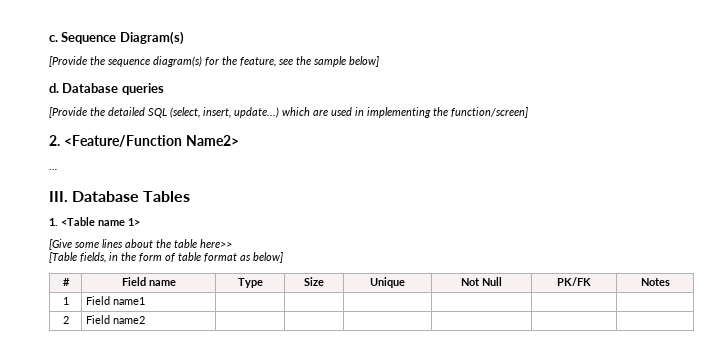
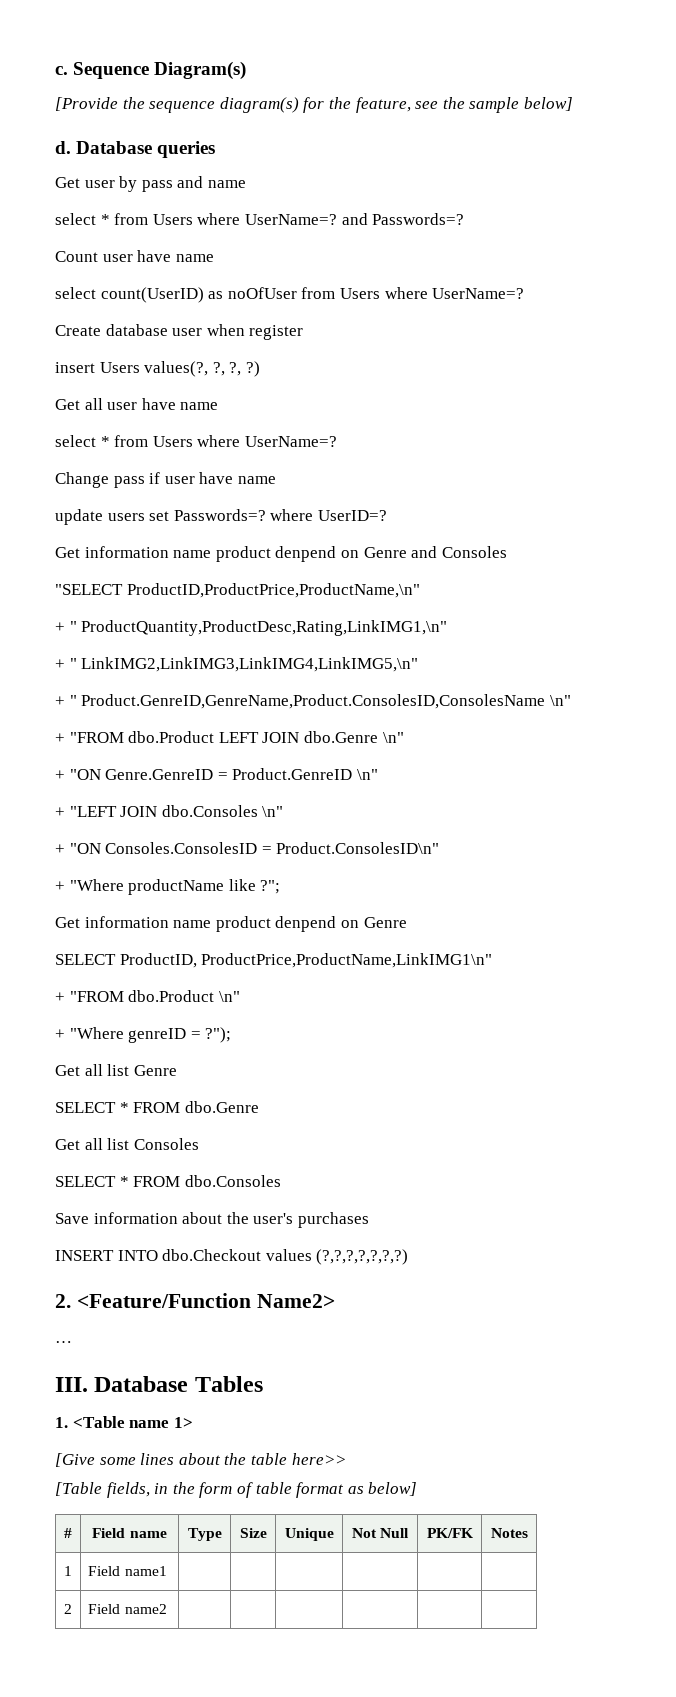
- [Provide the detailed SQL (select, insert, update...) which are used in implementing the function/screen]
+ Get user by pass and name
+ select * from Users where UserName=? and Passwords=?
+ Count user have name
+ select count(UserID) as noOfUser from Users where UserName=?
+ Create database user when register
+ insert Users values(?, ?, ?, ?)
+ Get all user have name
+ select * from Users where UserName=?
+ Change pass if user have name
+ update users set Passwords=? where UserID=?
+ Get information name product denpend on Genre and Consoles
+ "SELECT ProductID,ProductPrice,ProductName,\n"
+ + " ProductQuantity,ProductDesc,Rating,LinkIMG1,\n"
+ + " LinkIMG2,LinkIMG3,LinkIMG4,LinkIMG5,\n"
+ + " Product.GenreID,GenreName,Product.ConsolesID,ConsolesName \n"
+ + "FROM dbo.Product LEFT JOIN dbo.Genre \n"
+ + "ON Genre.GenreID = Product.GenreID \n"
+ + "LEFT JOIN dbo.Consoles \n"
+ + "ON Consoles.ConsolesID = Product.ConsolesID\n"
+ + "Where productName like ?";
+ Get information name product denpend on Genre
+ SELECT ProductID, ProductPrice,ProductName,LinkIMG1\n"
+ + "FROM dbo.Product \n"
+ + "Where genreID = ?");
+ Get all list Genre
+ SELECT * FROM dbo.Genre
+ Get all list Consoles
+ SELECT * FROM dbo.Consoles
+ Save information about the user's purchases
+ INSERT INTO dbo.Checkout values (?,?,?,?,?,?,?)

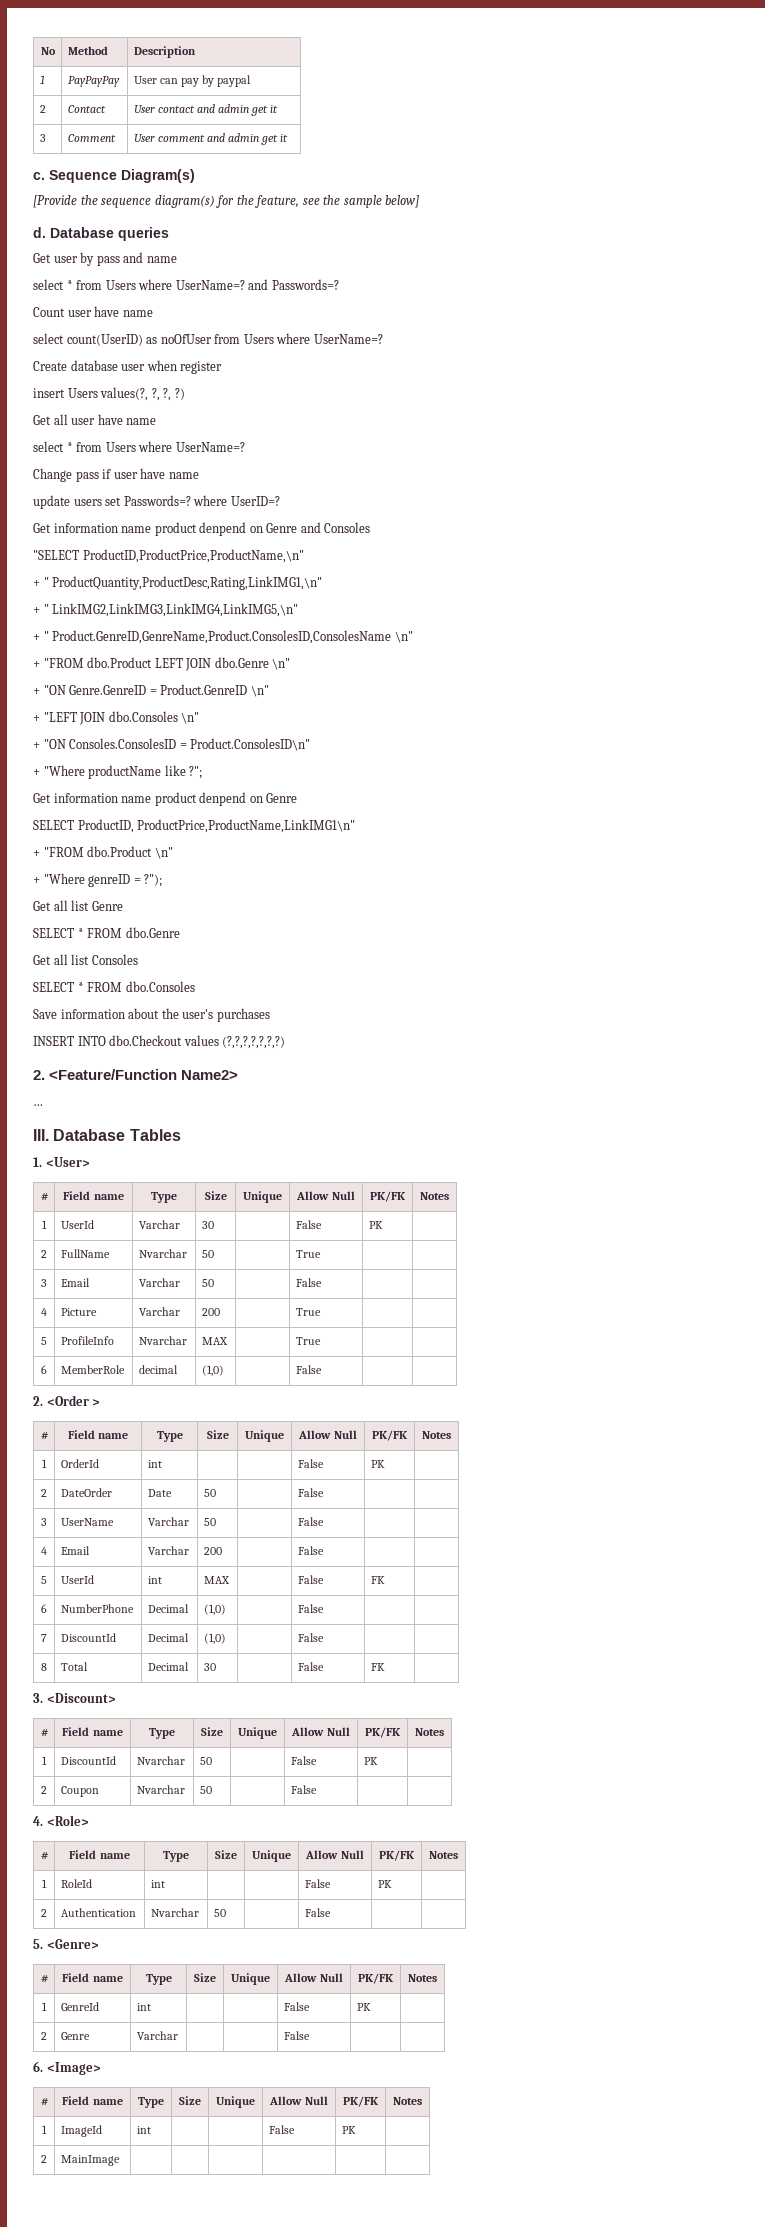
+ No | Method | Description
+ 1 | PayPayPay | User can pay by paypal
+ 2 | Contact | User contact and admin get it
+ 3 | Comment | User comment and admin get it
- 1. <Table name 1>
- [Give some lines about the table here>>
- [Table fields, in the form of table format as below]
- # | Field name | Type | Size | Unique | Not Null | PK/FK | Notes
- 1 | Field name1 | | | | | |
- 2 | Field name2 | | | | | |
+ 1. <User>
+ # | Field name | Type | Size | Unique | Allow Null | PK/FK | Notes
+ 1 | UserId | Varchar | 30 | | False | PK |
+ 2 | FullName | Nvarchar | 50 | | True | |
+ 3 | Email | Varchar | 50 | | False | |
+ 4 | Picture | Varchar | 200 | | True | |
+ 5 | ProfileInfo | Nvarchar | MAX | | True | |
+ 6 | MemberRole | decimal | (1,0) | | False | |
+ 2. <Order >
+ # | Field name | Type | Size | Unique | Allow Null | PK/FK | Notes
+ 1 | OrderId | int | | | False | PK |
+ 2 | DateOrder | Date | 50 | | False | |
+ 3 | UserName | Varchar | 50 | | False | |
+ 4 | Email | Varchar | 200 | | False | |
+ 5 | UserId | int | MAX | | False | FK |
+ 6 | NumberPhone | Decimal | (1,0) | | False | |
+ 7 | DiscountId | Decimal | (1,0) | | False | |
+ 8 | Total | Decimal | 30 | | False | FK |
+ 3. <Discount>
+ # | Field name | Type | Size | Unique | Allow Null | PK/FK | Notes
+ 1 | DiscountId | Nvarchar | 50 | | False | PK |
+ 2 | Coupon | Nvarchar | 50 | | False | |
+ 4. <Role>
+ # | Field name | Type | Size | Unique | Allow Null | PK/FK | Notes
+ 1 | RoleId | int | | | False | PK |
+ 2 | Authentication | Nvarchar | 50 | | False | |
+ 5. <Genre>
+ # | Field name | Type | Size | Unique | Allow Null | PK/FK | Notes
+ 1 | GenreId | int | | | False | PK |
+ 2 | Genre | Varchar | | | False | |
+ 6. <Image>
+ # | Field name | Type | Size | Unique | Allow Null | PK/FK | Notes
+ 1 | ImageId | int | | | False | PK |
+ 2 | MainImage | | | | | |

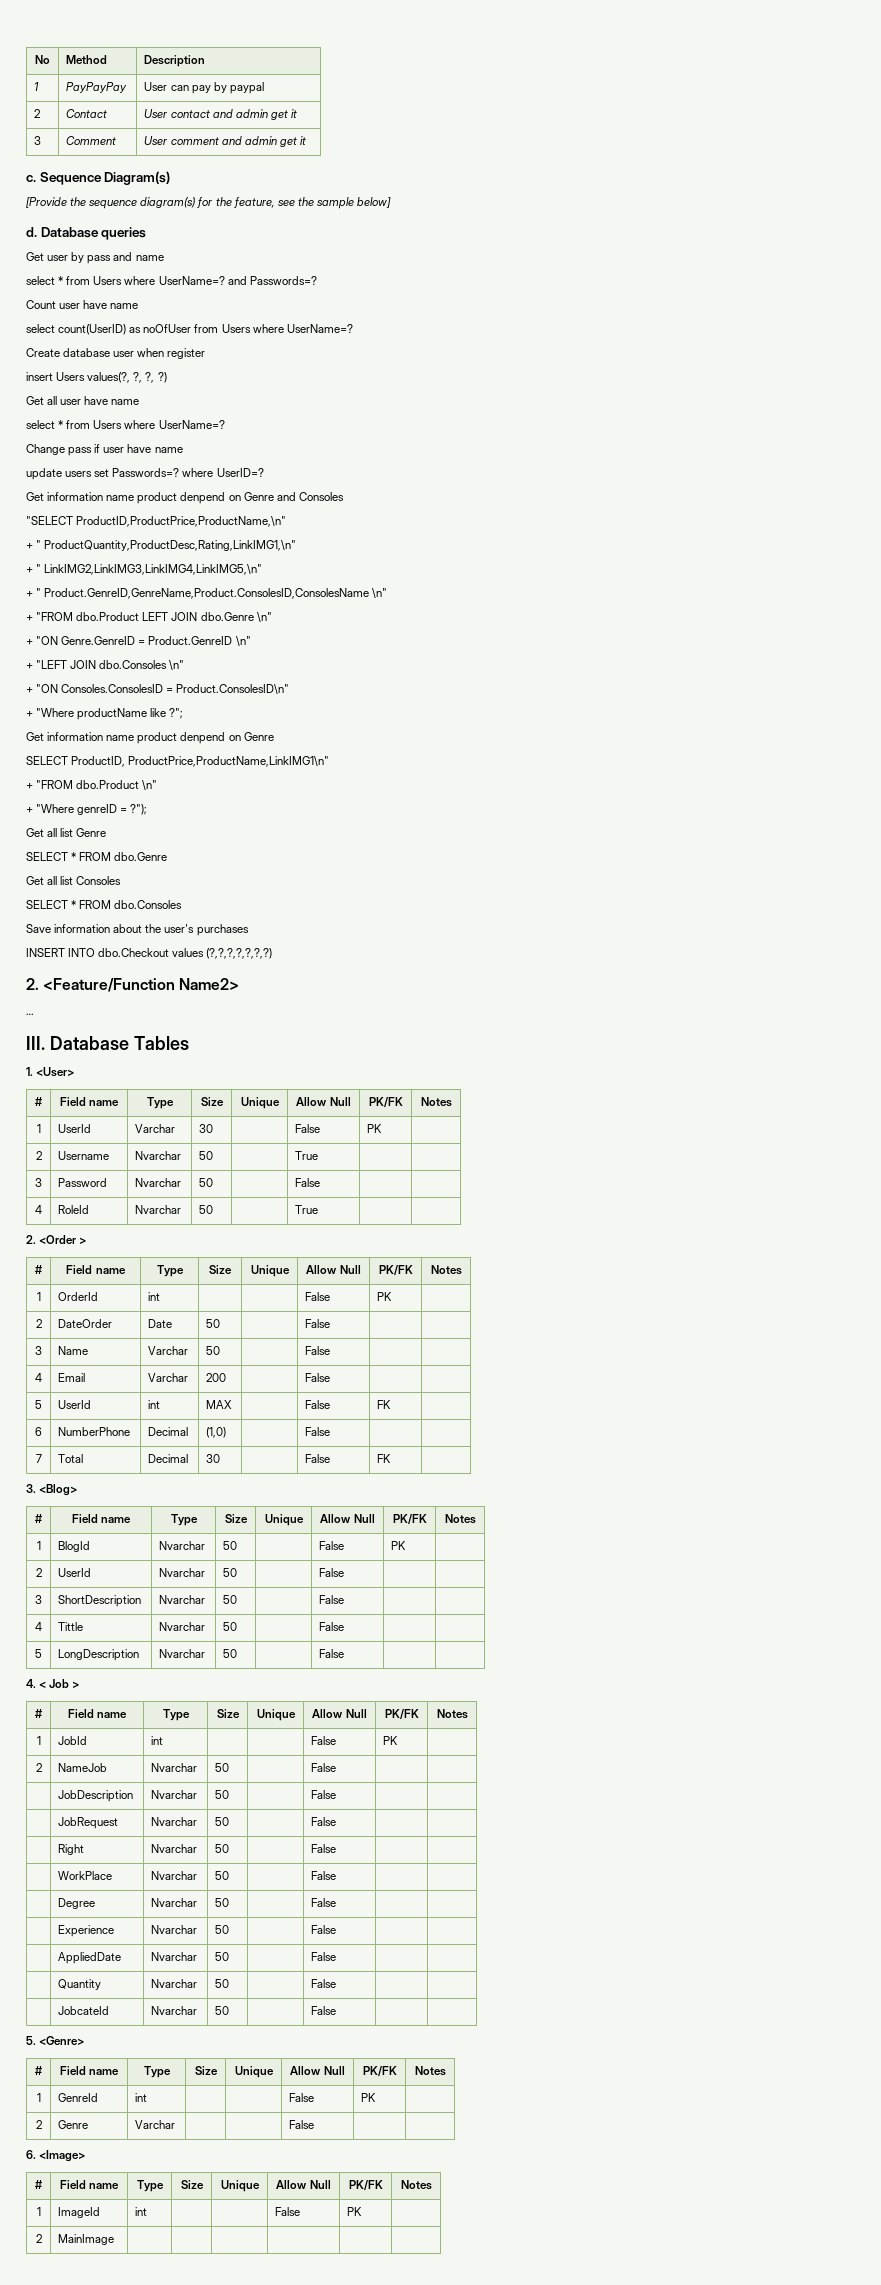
- 2 | FullName | Nvarchar | 50 | | True | |
+ 2 | Username | Nvarchar | 50 | | True | |
- 3 | Email | Varchar | 50 | | False | |
- 4 | Picture | Varchar | 200 | | True | |
- 5 | ProfileInfo | Nvarchar | MAX | | True | |
- 6 | MemberRole | decimal | (1,0) | | False | |
+ 3 | Password | Nvarchar | 50 | | False | |
+ 4 | RoleId | Nvarchar | 50 | | True | |
- 3 | UserName | Varchar | 50 | | False | |
+ 3 | Name | Varchar | 50 | | False | |
- 7 | DiscountId | Decimal | (1,0) | | False | |
- 8 | Total | Decimal | 30 | | False | FK |
+ 7 | Total | Decimal | 30 | | False | FK |
- 3. <Discount>
+ 3. <Blog>
- 1 | DiscountId | Nvarchar | 50 | | False | PK |
+ 1 | BlogId | Nvarchar | 50 | | False | PK |
- 2 | Coupon | Nvarchar | 50 | | False | |
+ 2 | UserId | Nvarchar | 50 | | False | |
+ 3 | ShortDescription | Nvarchar | 50 | | False | |
+ 4 | Tittle | Nvarchar | 50 | | False | |
+ 5 | LongDescription | Nvarchar | 50 | | False | |
- 4. <Role>
+ 4. < Job >
- 1 | RoleId | int | | | False | PK |
- 2 | Authentication | Nvarchar | 50 | | False | |
+ 1 | JobId | int | | | False | PK |
+ 2 | NameJob | Nvarchar | 50 | | False | |
+ | JobDescription | Nvarchar | 50 | | False | |
+ | JobRequest | Nvarchar | 50 | | False | |
+ | Right | Nvarchar | 50 | | False | |
+ | WorkPlace | Nvarchar | 50 | | False | |
+ | Degree | Nvarchar | 50 | | False | |
+ | Experience | Nvarchar | 50 | | False | |
+ | AppliedDate | Nvarchar | 50 | | False | |
+ | Quantity | Nvarchar | 50 | | False | |
+ | JobcateId | Nvarchar | 50 | | False | |

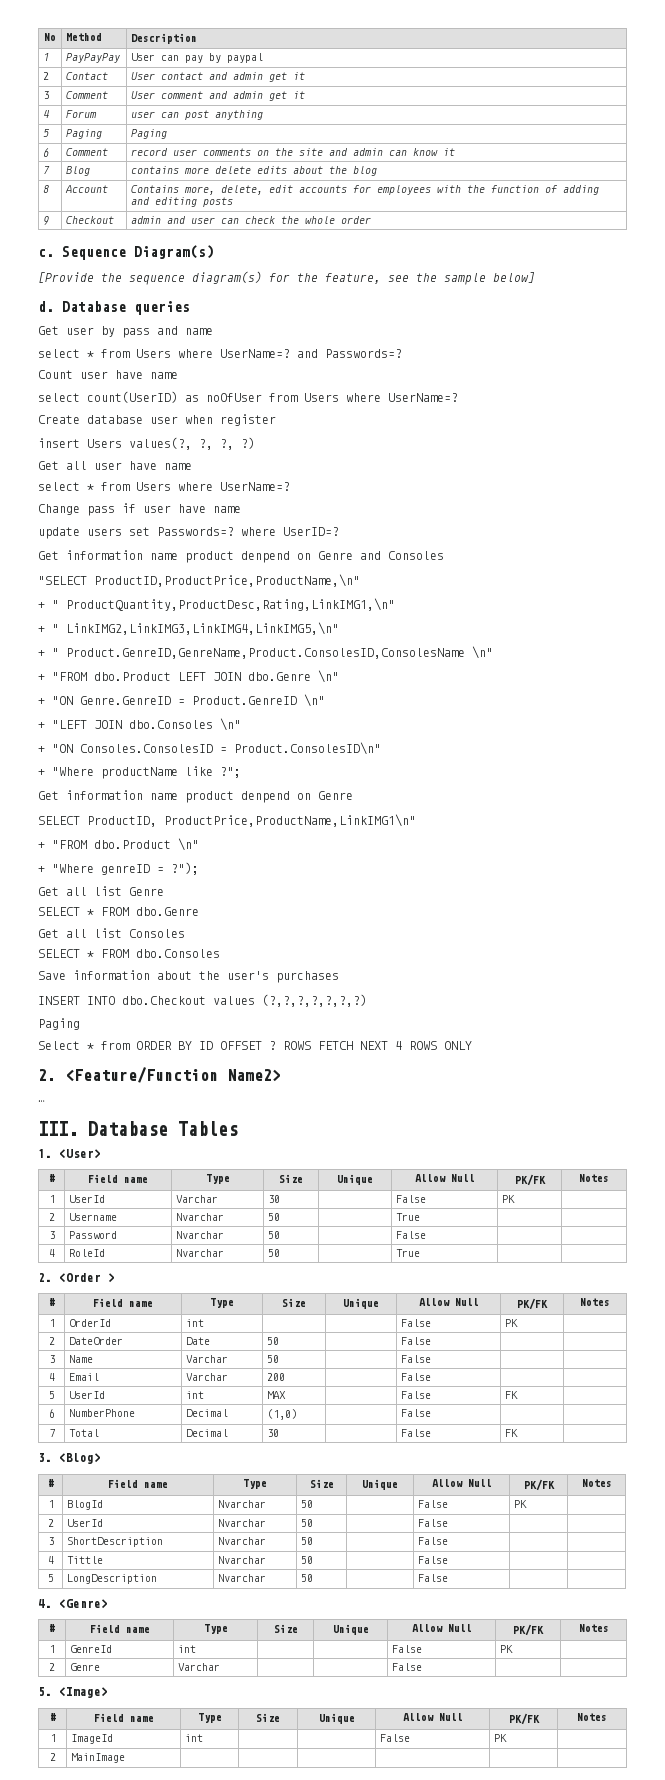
+ 4 | Forum | user can post anything
+ 5 | Paging | Paging
+ 6 | Comment | record user comments on the site and admin can know it
+ 7 | Blog | contains more delete edits about the blog
+ 8 | Account | Contains more, delete, edit accounts for employees with the function of adding and editing posts
+ 9 | Checkout | admin and user can check the whole order
  INSERT INTO dbo.Checkout values (?,?,?,?,?,?,?)
+ Paging
+ Select * from ORDER BY ID OFFSET ? ROWS FETCH NEXT 4 ROWS ONLY
- 4. < Job >
- # | Field name | Type | Size | Unique | Allow Null | PK/FK | Notes
- 1 | JobId | int | | | False | PK |
- 2 | NameJob | Nvarchar | 50 | | False | |
- | JobDescription | Nvarchar | 50 | | False | |
- | JobRequest | Nvarchar | 50 | | False | |
- | Right | Nvarchar | 50 | | False | |
- | WorkPlace | Nvarchar | 50 | | False | |
- | Degree | Nvarchar | 50 | | False | |
- | Experience | Nvarchar | 50 | | False | |
- | AppliedDate | Nvarchar | 50 | | False | |
- | Quantity | Nvarchar | 50 | | False | |
- | JobcateId | Nvarchar | 50 | | False | |
- 5. <Genre>
+ 4. <Genre>
- 6. <Image>
+ 5. <Image>

